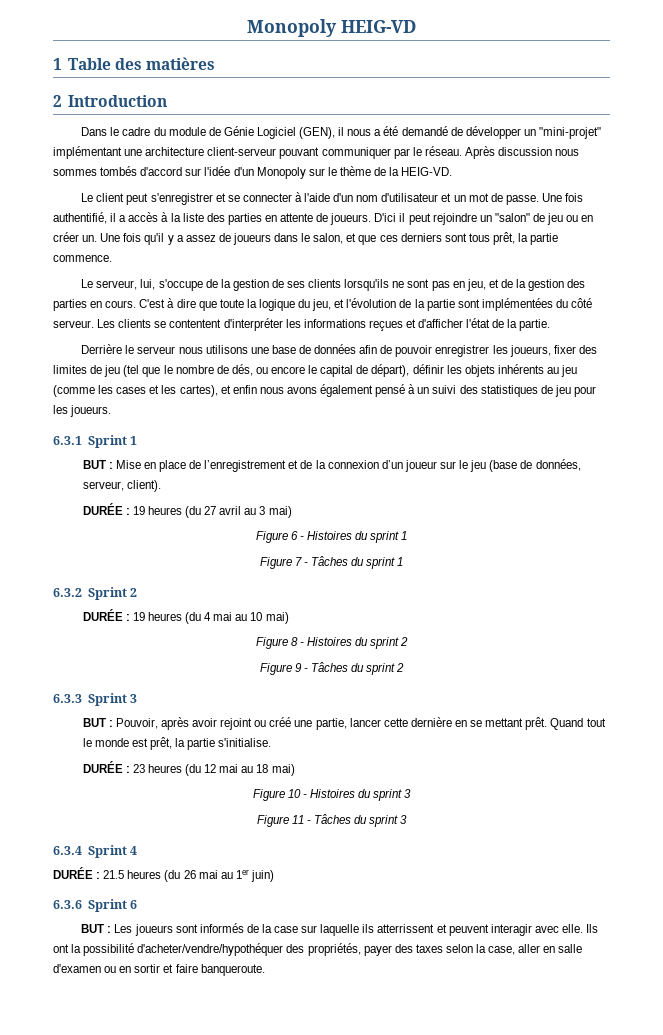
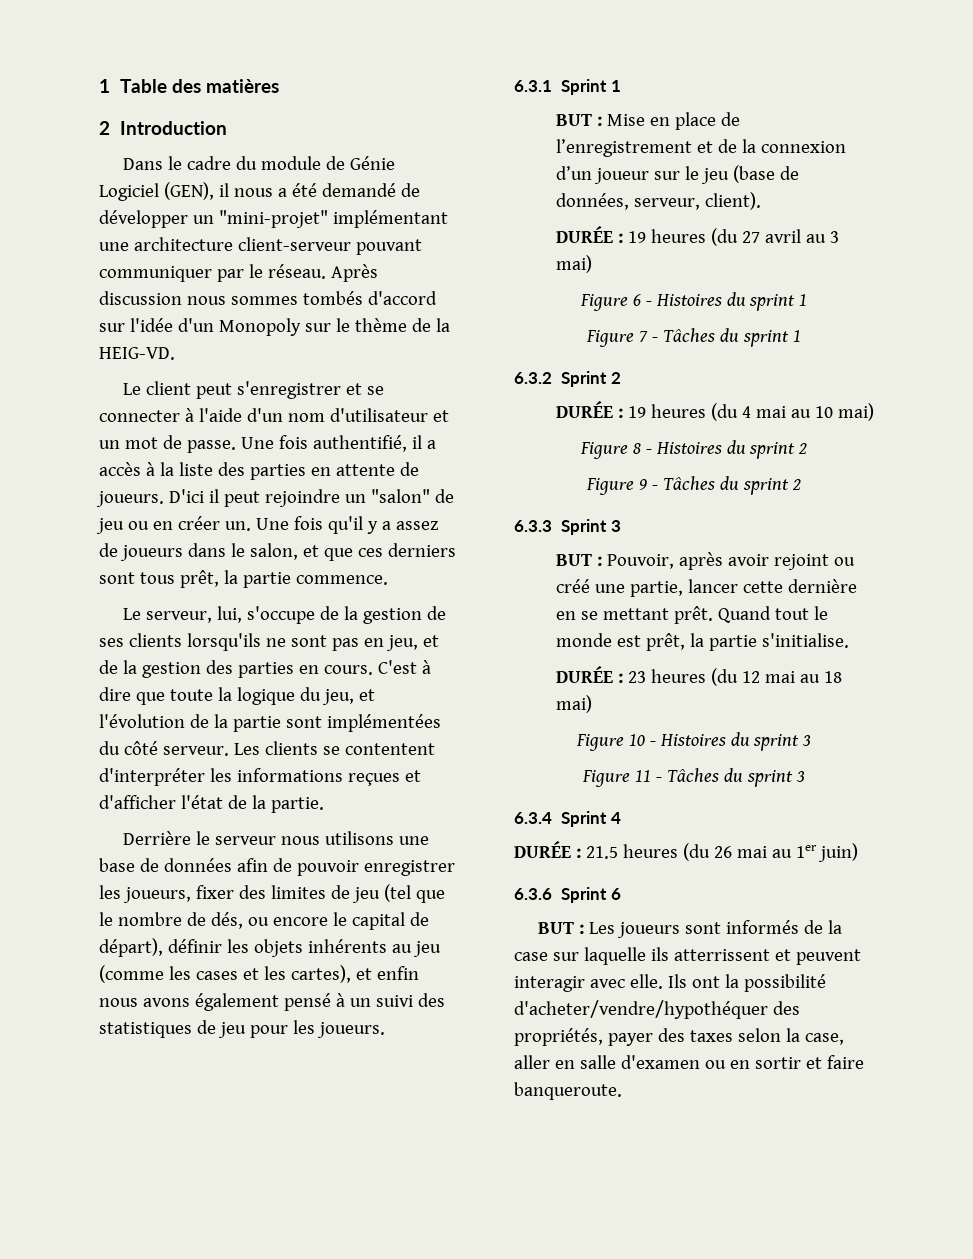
- Monopoly HEIG-VD

